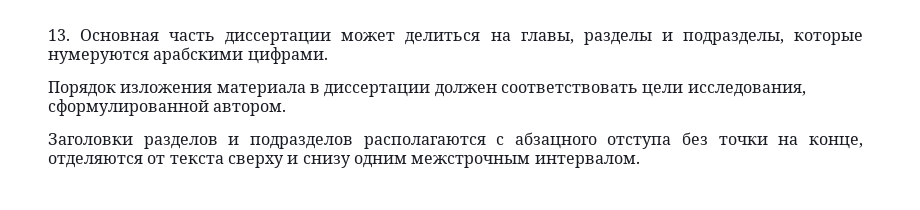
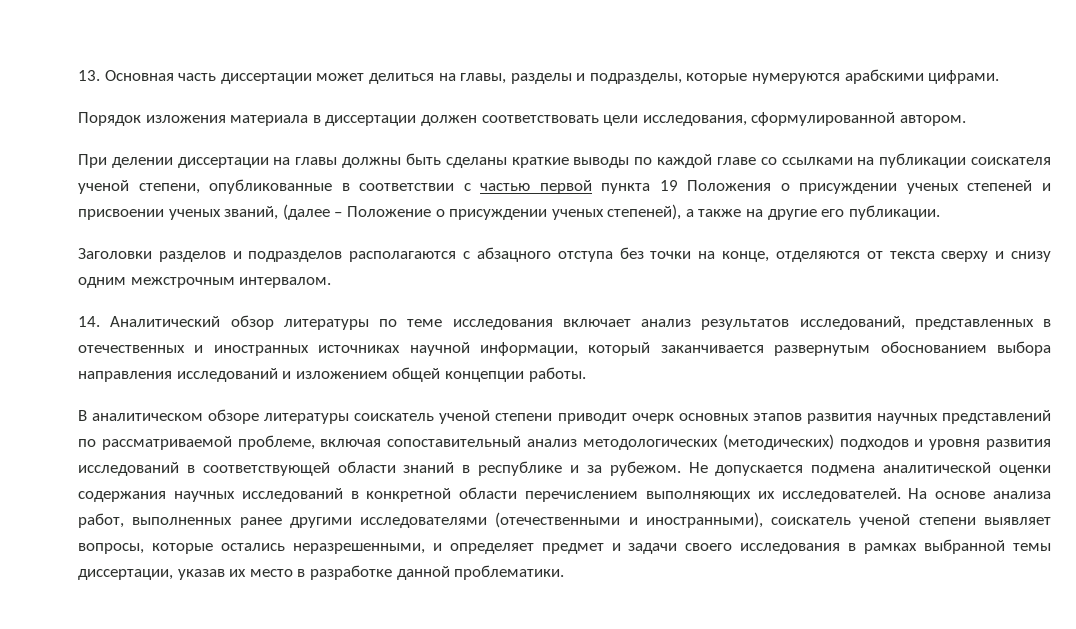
+ При делении диссертации на главы должны быть сделаны краткие выводы по каждой главе со ссылками на публикации соискателя ученой степени, опубликованные в соответствии с частью первой пункта 19 Положения о присуждении ученых степеней и присвоении ученых званий, (далее – Положение о присуждении ученых степеней), а также на другие его публикации.
+ 14. Аналитический обзор литературы по теме исследования включает анализ результатов исследований, представленных в отечественных и иностранных источниках научной информации, который заканчивается развернутым обоснованием выбора направления исследований и изложением общей концепции работы.
+ В аналитическом обзоре литературы соискатель ученой степени приводит очерк основных этапов развития научных представлений по рассматриваемой проблеме, включая сопоставительный анализ методологических (методических) подходов и уровня развития исследований в соответствующей области знаний в республике и за рубежом. Не допускается подмена аналитической оценки содержания научных исследований в конкретной области перечислением выполняющих их исследователей. На основе анализа работ, выполненных ранее другими исследователями (отечественными и иностранными), соискатель ученой степени выявляет вопросы, которые остались неразрешенными, и определяет предмет и задачи своего исследования в рамках выбранной темы диссертации, указав их место в разработке данной проблематики.

